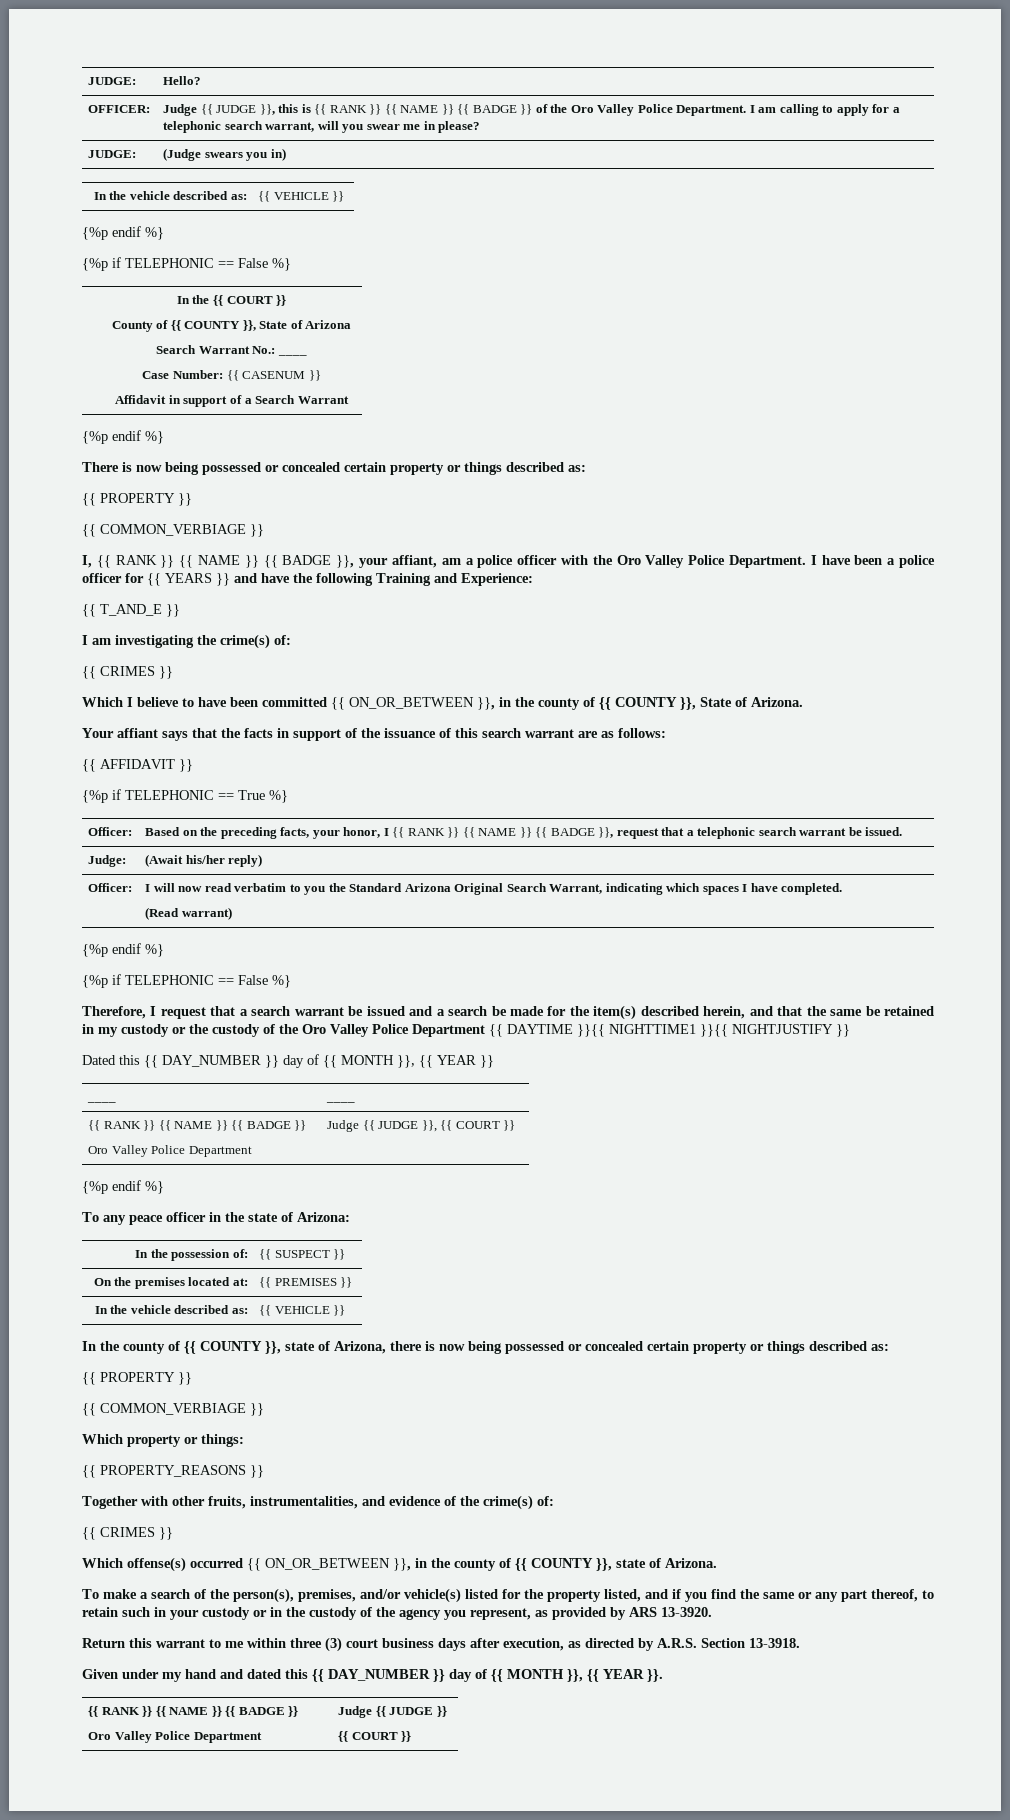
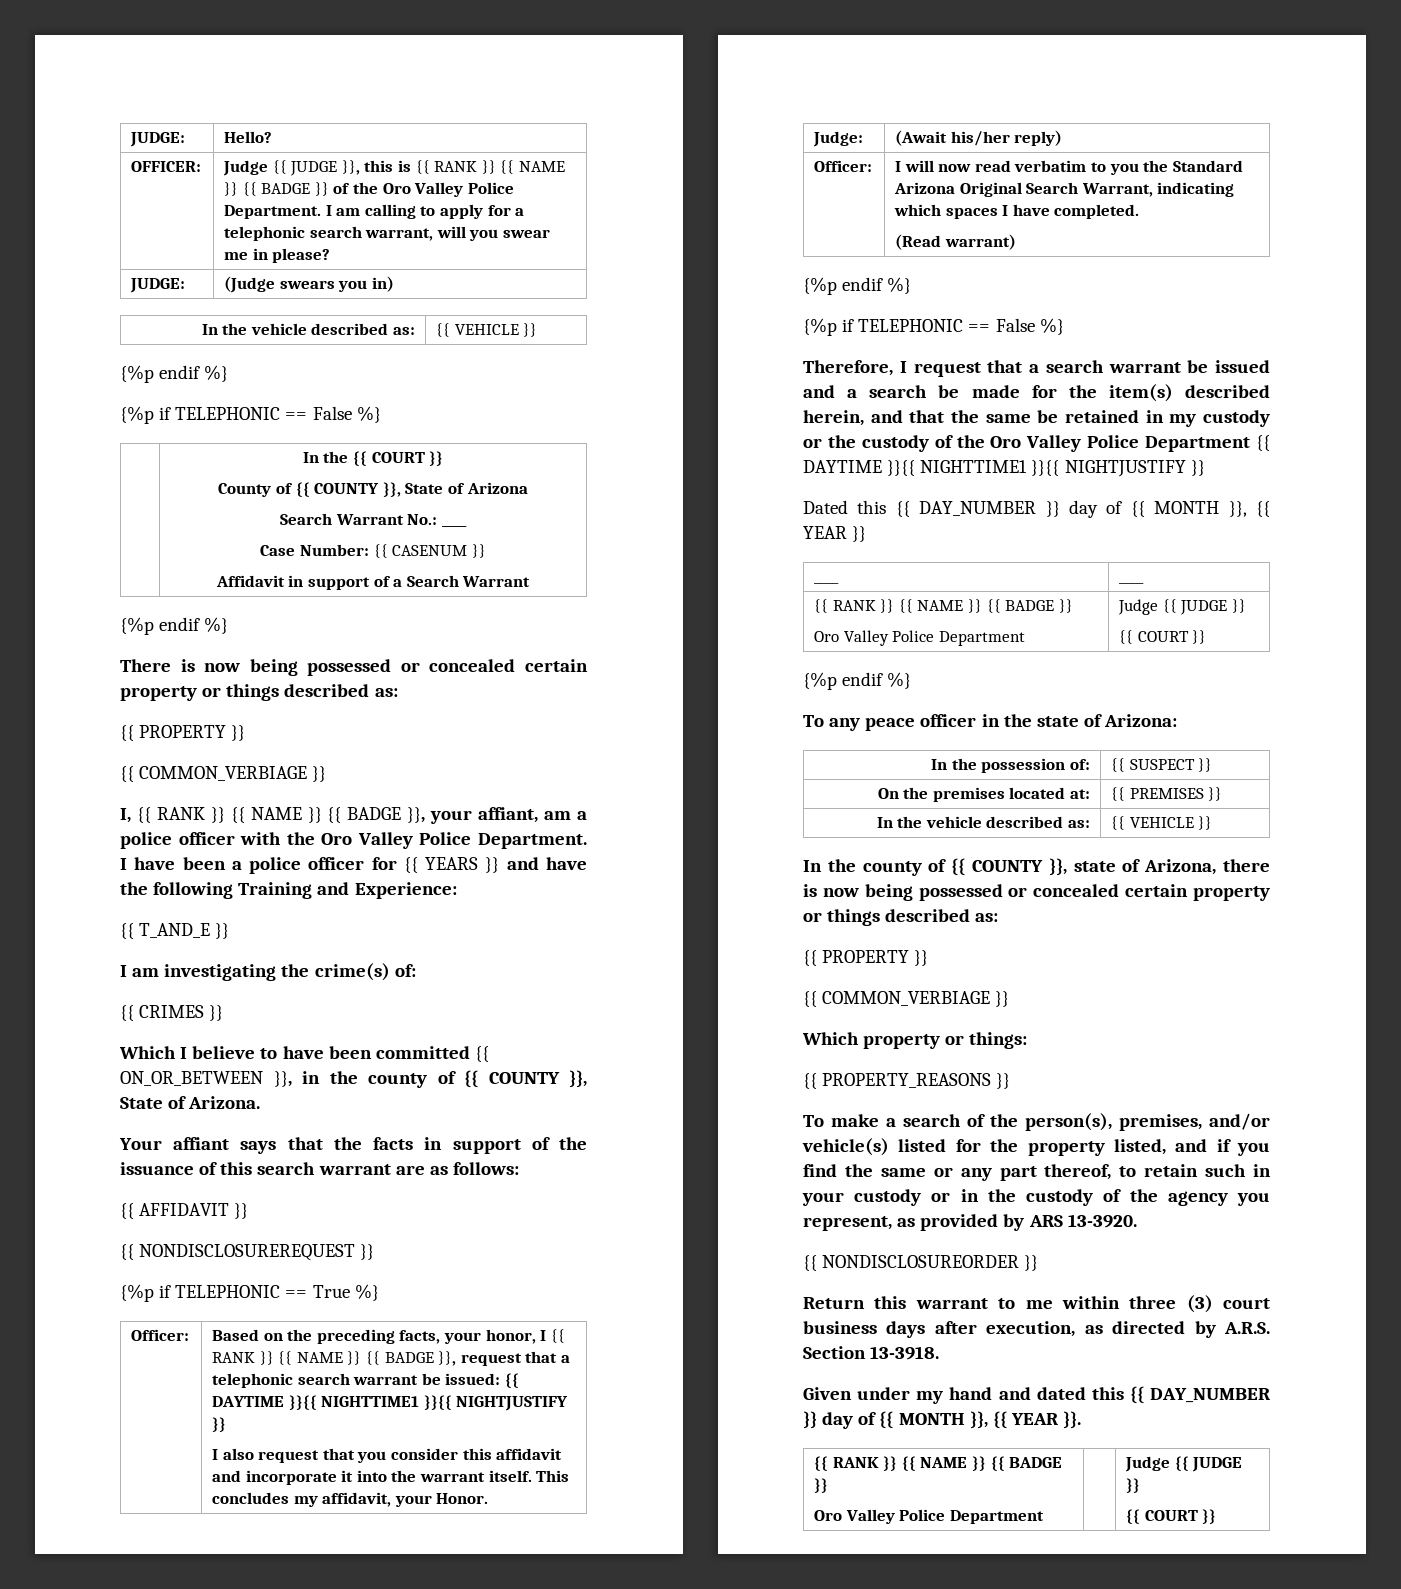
+ {{ NONDISCLOSUREREQUEST }}
- Based on the preceding facts, your honor, I {{ RANK }} {{ NAME }} {{ BADGE }}, request that a telephonic search warrant be issued.
+ Based on the preceding facts, your honor, I {{ RANK }} {{ NAME }} {{ BADGE }}, request that a telephonic search warrant be issued: {{ DAYTIME }}{{ NIGHTTIME1 }}{{ NIGHTJUSTIFY }}
+ I also request that you consider this affidavit and incorporate it into the warrant itself. This concludes my affidavit, your Honor.
  ____ | ____
  {{ RANK }} {{ NAME }} {{ BADGE }}
- Oro Valley Police Department | Judge {{ JUDGE }}, {{ COURT }}
+ Oro Valley Police Department | Judge {{ JUDGE }}
+ {{ COURT }}
- Together with other fruits, instrumentalities, and evidence of the crime(s) of:
- {{ CRIMES }}
- Which offense(s) occurred {{ ON_OR_BETWEEN }}, in the county of {{ COUNTY }}, state of Arizona.
+ {{ NONDISCLOSUREORDER }}

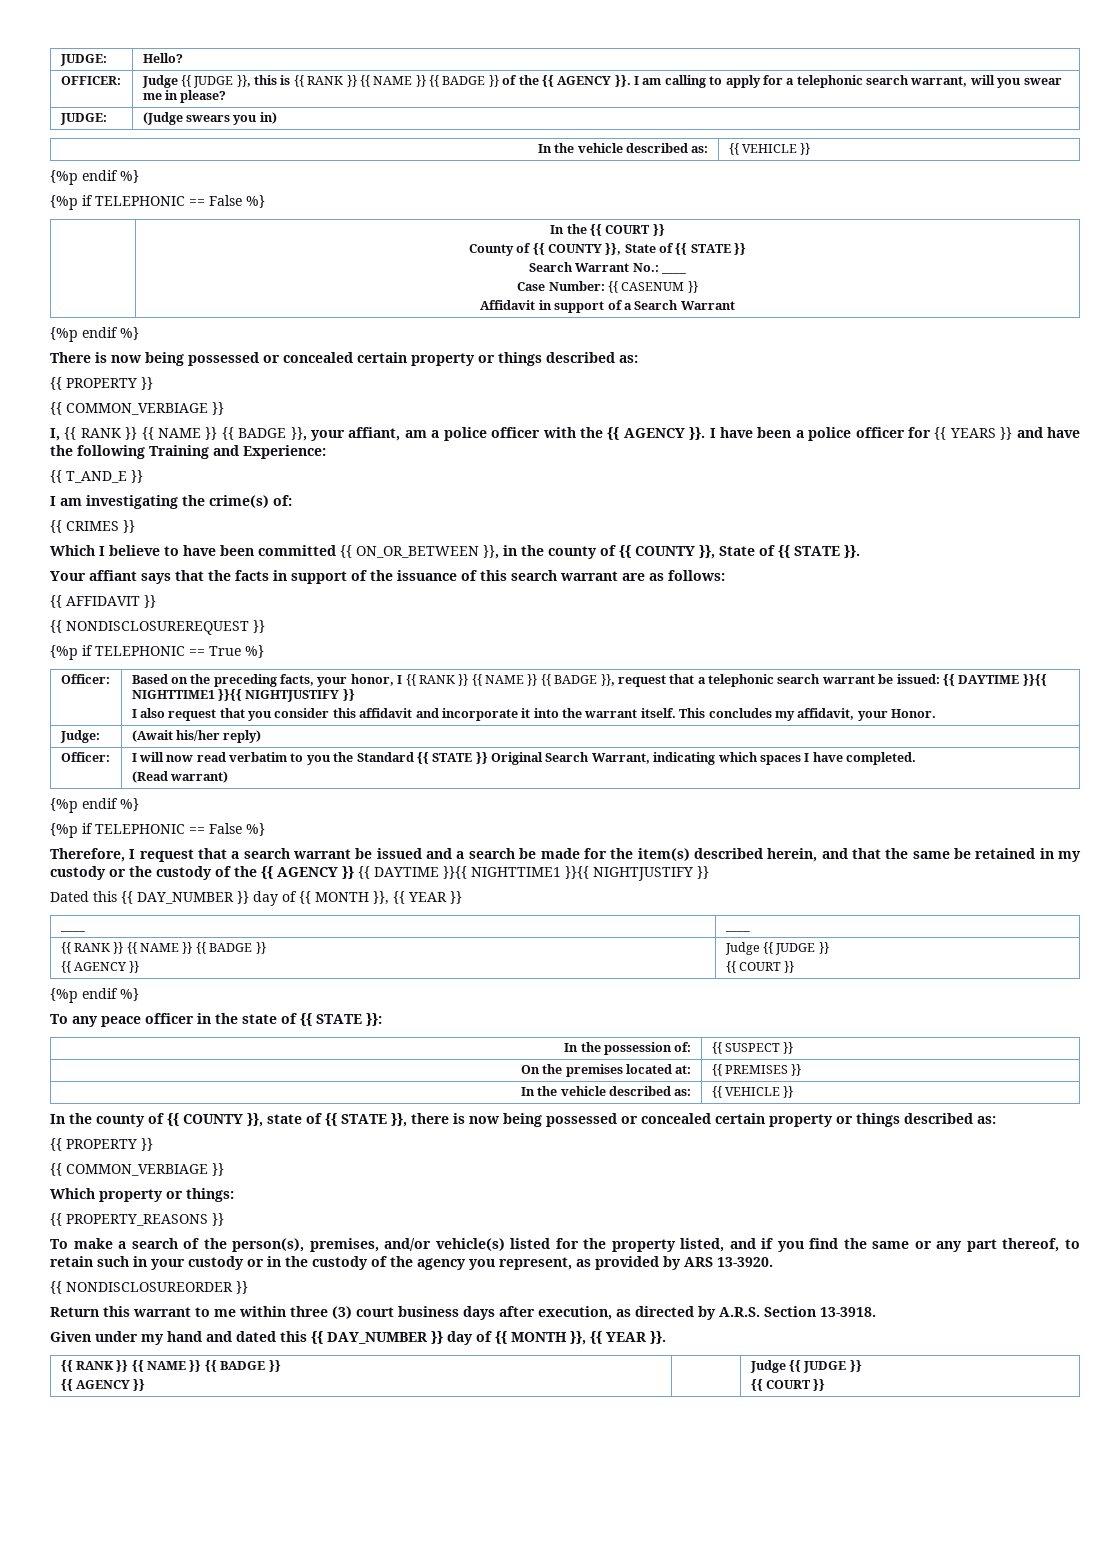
- OFFICER: | Judge {{ JUDGE }}, this is {{ RANK }} {{ NAME }} {{ BADGE }} of the Oro Valley Police Department. I am calling to apply for a telephonic search warrant, will you swear me in please?
+ OFFICER: | Judge {{ JUDGE }}, this is {{ RANK }} {{ NAME }} {{ BADGE }} of the {{ AGENCY }}. I am calling to apply for a telephonic search warrant, will you swear me in please?
  | In the {{ COURT }}
- County of {{ COUNTY }}, State of Arizona
+ County of {{ COUNTY }}, State of {{ STATE }}
- I, {{ RANK }} {{ NAME }} {{ BADGE }}, your affiant, am a police officer with the Oro Valley Police Department.
+ I, {{ RANK }} {{ NAME }} {{ BADGE }}, your affiant, am a police officer with the {{ AGENCY }}.
- Which I believe to have been committed {{ ON_OR_BETWEEN }}, in the county of {{ COUNTY }}, State of Arizona.
+ Which I believe to have been committed {{ ON_OR_BETWEEN }}, in the county of {{ COUNTY }}, State of {{ STATE }}.
- Officer: | I will now read verbatim to you the Standard Arizona Original Search Warrant, indicating which spaces I have completed.
+ Officer: | I will now read verbatim to you the Standard {{ STATE }} Original Search Warrant, indicating which spaces I have completed.
- Therefore, I request that a search warrant be issued and a search be made for the item(s) described herein, and that the same be retained in my custody or the custody of the Oro Valley Police Department {{ DAYTIME }}{{ NIGHTTIME1 }}{{ NIGHTJUSTIFY }}
+ Therefore, I request that a search warrant be issued and a search be made for the item(s) described herein, and that the same be retained in my custody or the custody of the {{ AGENCY }} {{ DAYTIME }}{{ NIGHTTIME1 }}{{ NIGHTJUSTIFY }}
  ____ | ____
  {{ RANK }} {{ NAME }} {{ BADGE }}
- Oro Valley Police Department | Judge {{ JUDGE }}
+ {{ AGENCY }} | Judge {{ JUDGE }}
- To any peace officer in the state of Arizona:
+ To any peace officer in the state of {{ STATE }}:
- In the county of {{ COUNTY }}, state of Arizona, there is now being possessed or concealed certain property or things described as:
+ In the county of {{ COUNTY }}, state of {{ STATE }}, there is now being possessed or concealed certain property or things described as:
  Given under my hand and dated this {{ DAY_NUMBER }} day of {{ MONTH }}, {{ YEAR }}.
  {{ RANK }} {{ NAME }} {{ BADGE }}
- Oro Valley Police Department | | Judge {{ JUDGE }}
+ {{ AGENCY }} | | Judge {{ JUDGE }}

